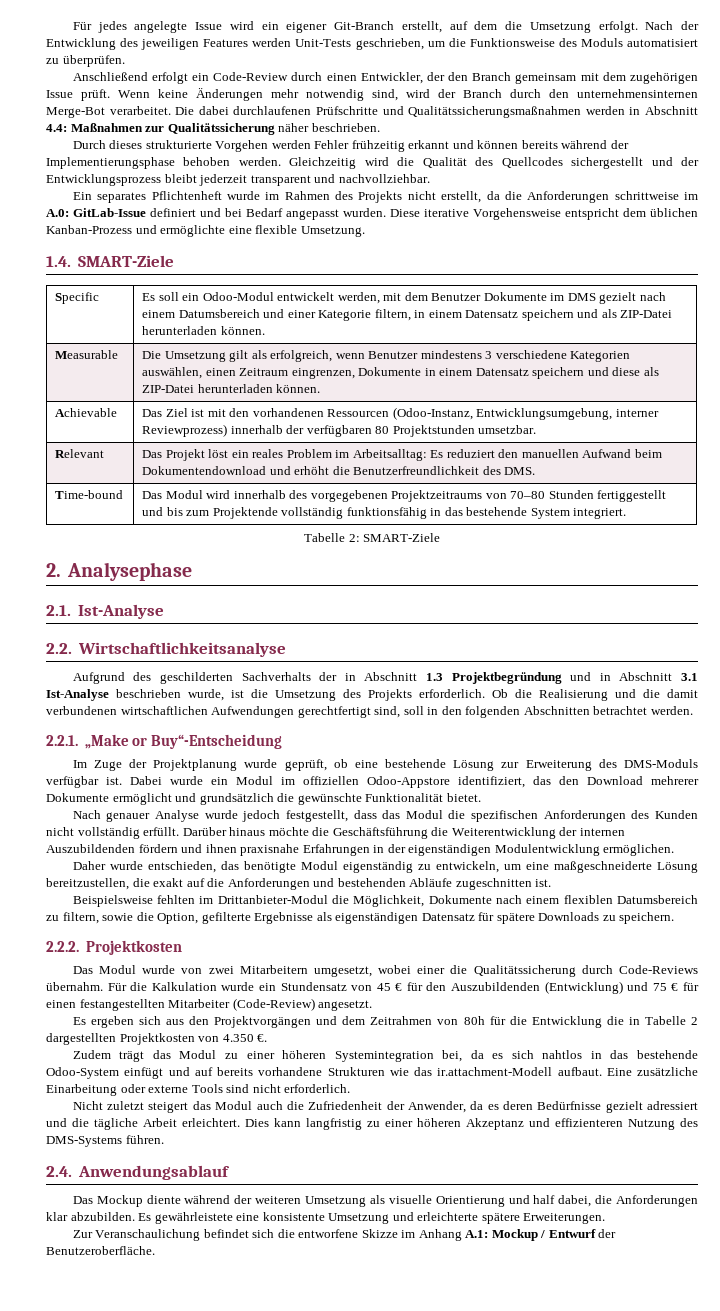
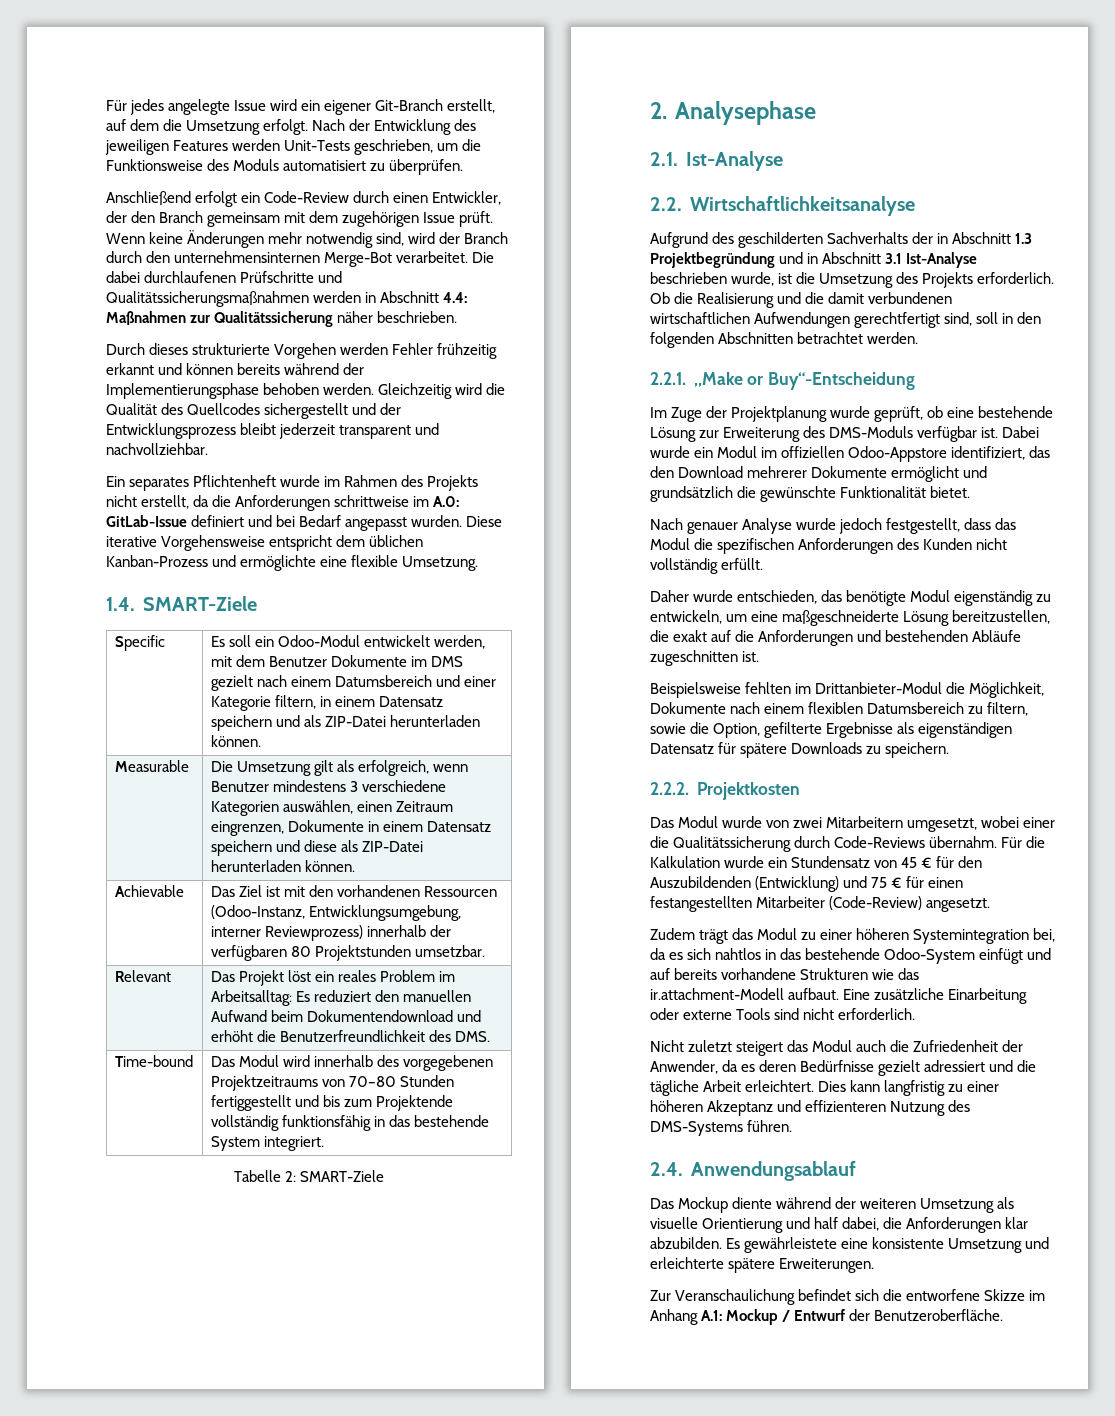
- Darüber hinaus möchte die Geschäftsführung die Weiterentwicklung der internen Auszubildenden fördern und ihnen praxisnahe Erfahrungen in der eigenständigen Modulentwicklung ermöglichen.
- Es ergeben sich aus den Projektvorgängen und dem Zeitrahmen von 80h für die Entwicklung die in Tabelle 2 dargestellten Projektkosten von 4.350 €.

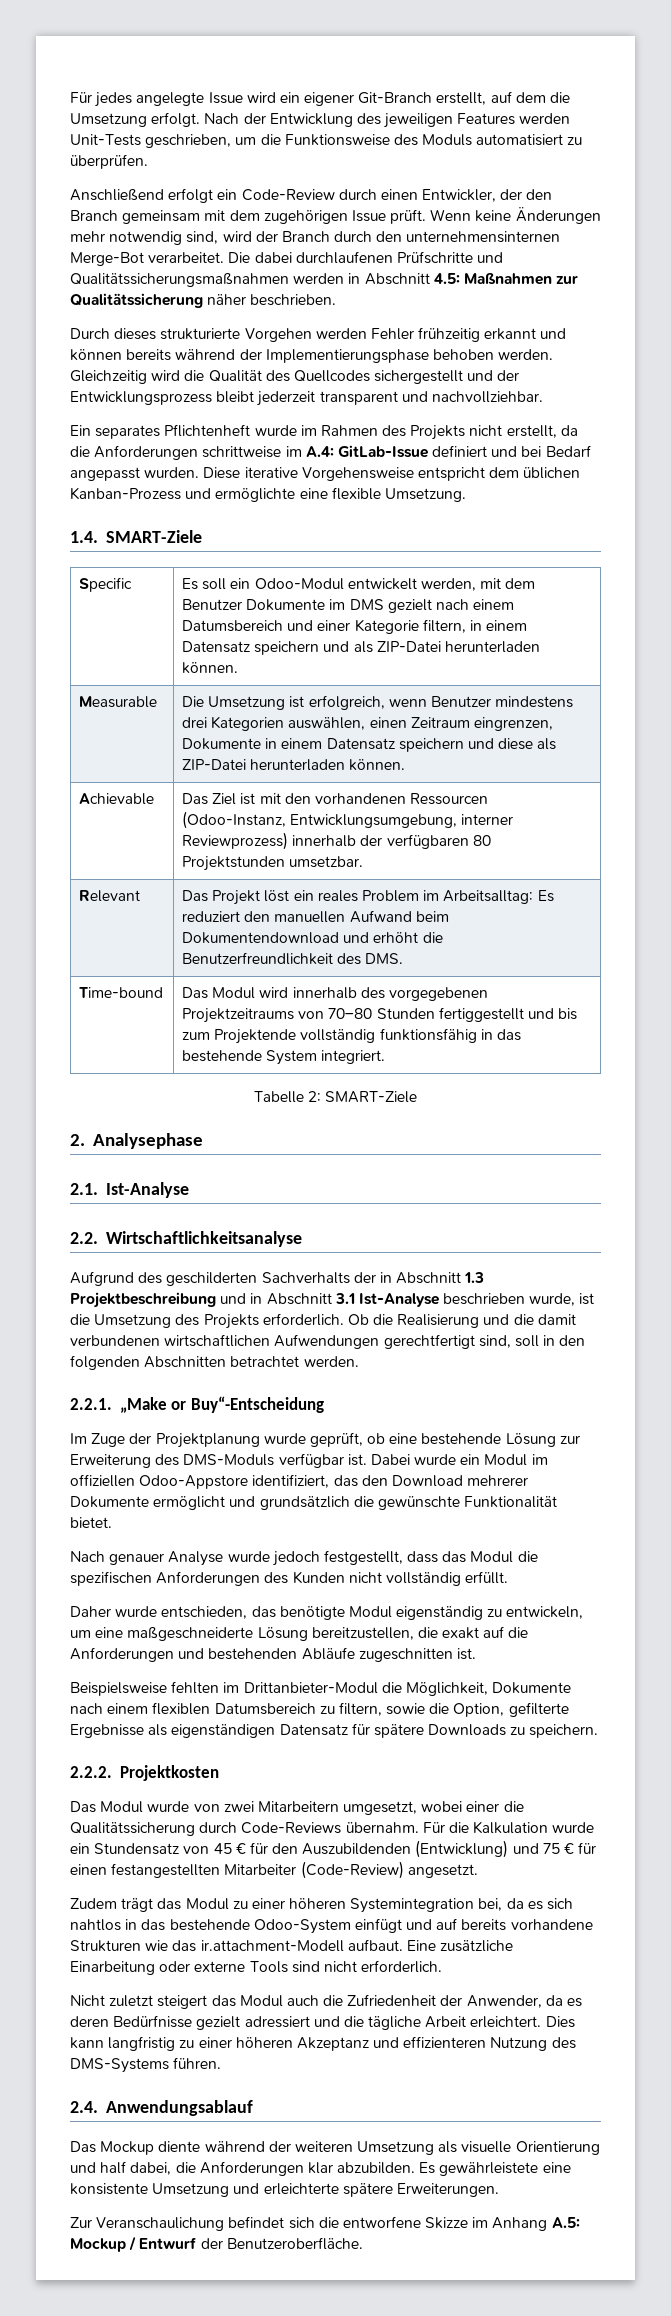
- Die dabei durchlaufenen Prüfschritte und Qualitätssicherungsmaßnahmen werden in Abschnitt 4.4: Maßnahmen zur Qualitätssicherung näher beschrieben.
+ Die dabei durchlaufenen Prüfschritte und Qualitätssicherungsmaßnahmen werden in Abschnitt 4.5: Maßnahmen zur Qualitätssicherung näher beschrieben.
- Ein separates Pflichtenheft wurde im Rahmen des Projekts nicht erstellt, da die Anforderungen schrittweise im A.0: GitLab-Issue definiert und bei Bedarf angepasst wurden.
+ Ein separates Pflichtenheft wurde im Rahmen des Projekts nicht erstellt, da die Anforderungen schrittweise im A.4: GitLab-Issue definiert und bei Bedarf angepasst wurden.
- Measurable | Die Umsetzung gilt als erfolgreich, wenn Benutzer mindestens 3 verschiedene Kategorien auswählen, einen Zeitraum eingrenzen, Dokumente in einem Datensatz speichern und diese als ZIP-Datei herunterladen können.
+ Measurable | Die Umsetzung ist erfolgreich, wenn Benutzer mindestens drei Kategorien auswählen, einen Zeitraum eingrenzen, Dokumente in einem Datensatz speichern und diese als ZIP-Datei herunterladen können.
- Aufgrund des geschilderten Sachverhalts der in Abschnitt 1.3 Projektbegründung und in Abschnitt 3.1 Ist-Analyse beschrieben wurde, ist die Umsetzung des Projekts erforderlich.
+ Aufgrund des geschilderten Sachverhalts der in Abschnitt 1.3 Projektbeschreibung und in Abschnitt 3.1 Ist-Analyse beschrieben wurde, ist die Umsetzung des Projekts erforderlich.
- Zur Veranschaulichung befindet sich die entworfene Skizze im Anhang A.1: Mockup / Entwurf der Benutzeroberfläche.
+ Zur Veranschaulichung befindet sich die entworfene Skizze im Anhang A.5: Mockup / Entwurf der Benutzeroberfläche.

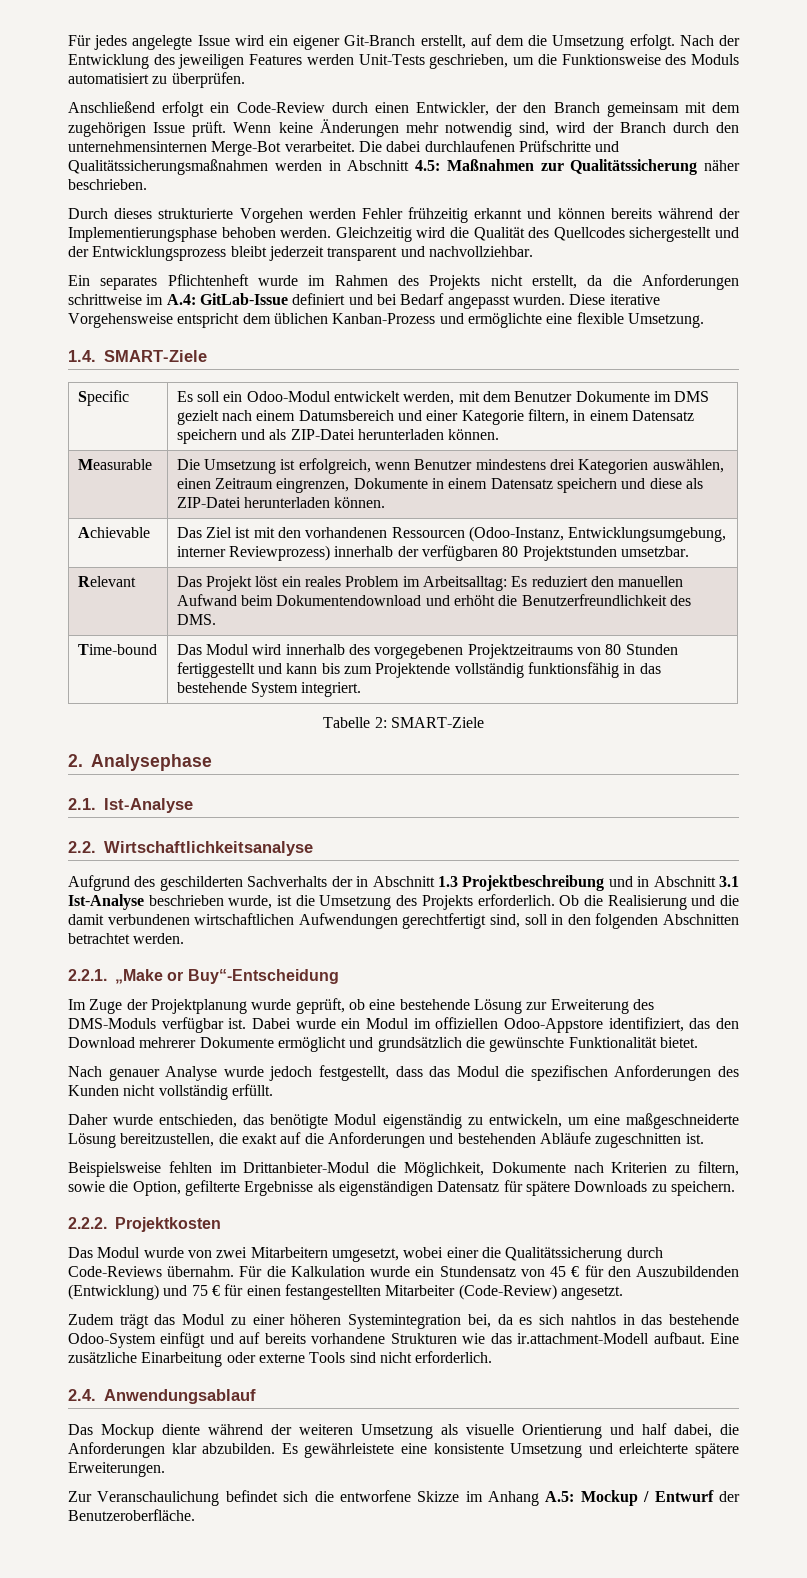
- Time-bound | Das Modul wird innerhalb des vorgegebenen Projektzeitraums von 70–80 Stunden fertiggestellt und bis zum Projektende vollständig funktionsfähig in das bestehende System integriert.
+ Time-bound | Das Modul wird innerhalb des vorgegebenen Projektzeitraums von 80 Stunden fertiggestellt und kann bis zum Projektende vollständig funktionsfähig in das bestehende System integriert.
- Beispielsweise fehlten im Drittanbieter-Modul die Möglichkeit, Dokumente nach einem flexiblen Datumsbereich zu filtern, sowie die Option, gefilterte Ergebnisse als eigenständigen Datensatz für spätere Downloads zu speichern.
+ Beispielsweise fehlten im Drittanbieter-Modul die Möglichkeit, Dokumente nach Kriterien zu filtern, sowie die Option, gefilterte Ergebnisse als eigenständigen Datensatz für spätere Downloads zu speichern.
- Nicht zuletzt steigert das Modul auch die Zufriedenheit der Anwender, da es deren Bedürfnisse gezielt adressiert und die tägliche Arbeit erleichtert. Dies kann langfristig zu einer höheren Akzeptanz und effizienteren Nutzung des DMS-Systems führen.

